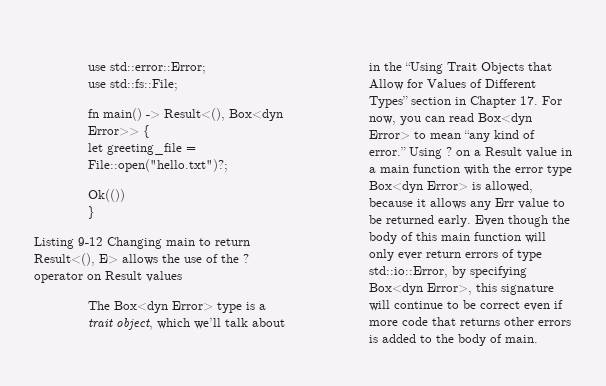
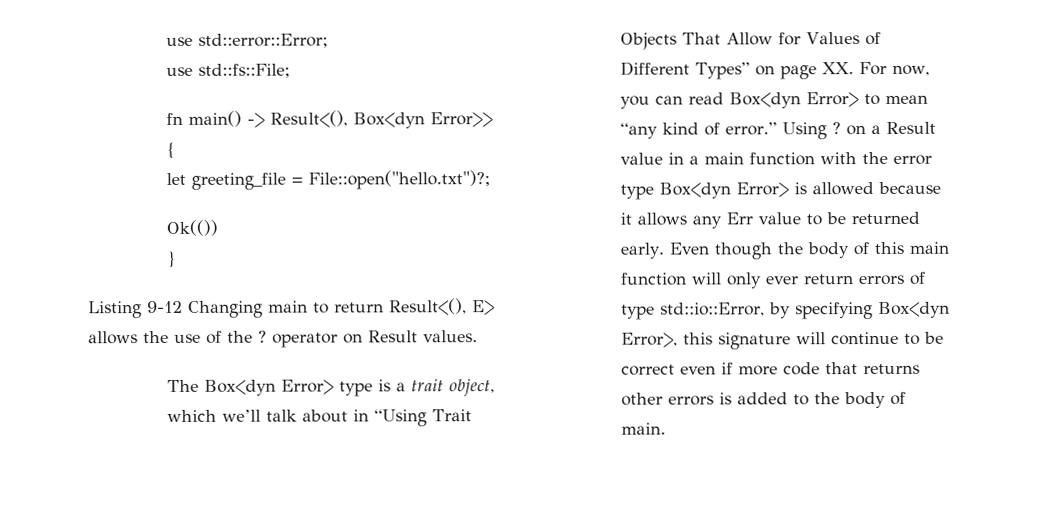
- Listing 9-12 Changing main to return Result<(), E> allows the use of the ? operator on Result values
+ Listing 9-12 Changing main to return Result<(), E> allows the use of the ? operator on Result values.
- The Box<dyn Error> type is a trait object, which we’ll talk about in the “Using Trait Objects that Allow for Values of Different Types” section in Chapter 17. For now, you can read Box<dyn Error> to mean “any kind of error.”
+ The Box<dyn Error> type is a trait object, which we’ll talk about in “Using Trait Objects That Allow for Values of Different Types” on page XX. For now, you can read Box<dyn Error> to mean “any kind of error.”
- Using ? on a Result value in a main function with the error type Box<dyn Error> is allowed, because it allows any Err value to be returned early.
+ Using ? on a Result value in a main function with the error type Box<dyn Error> is allowed because it allows any Err value to be returned early.

